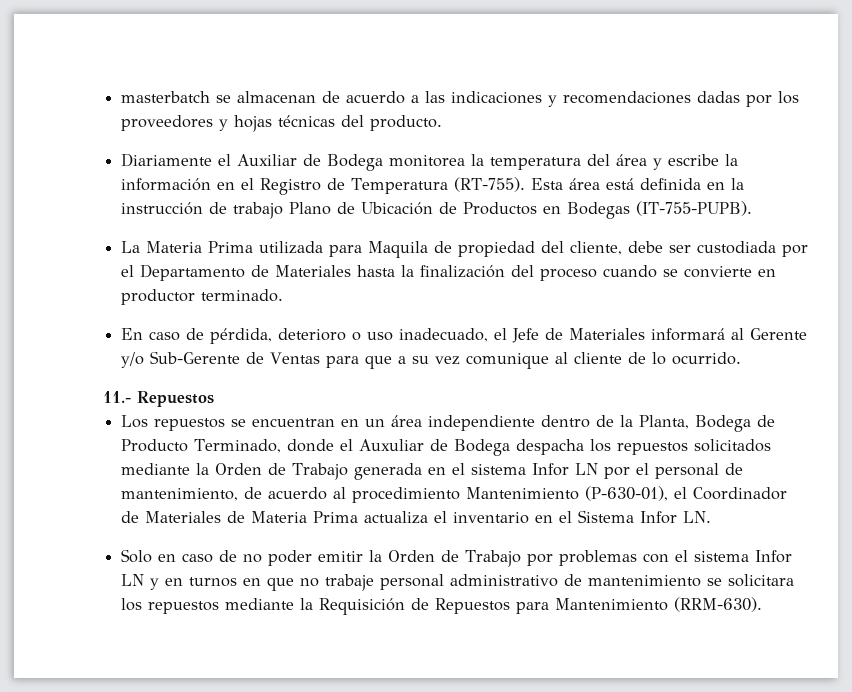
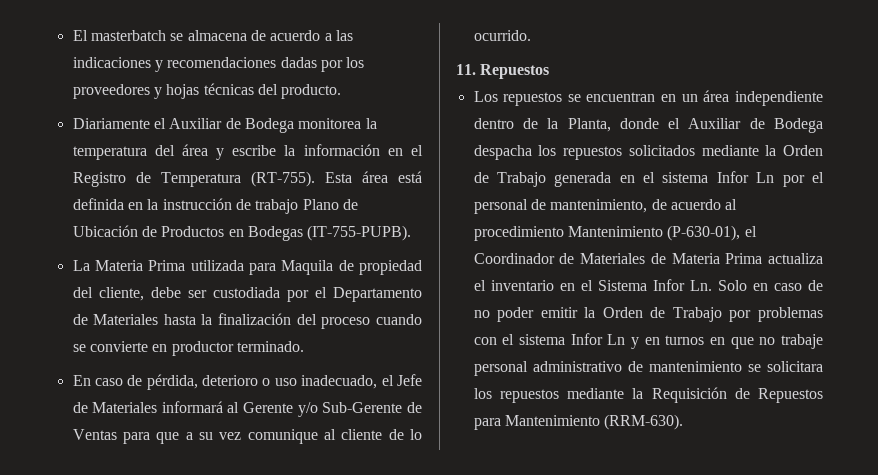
- masterbatch se almacenan de acuerdo a las indicaciones y recomendaciones dadas por los proveedores y hojas técnicas del producto.
+ El masterbatch se almacena de acuerdo a las indicaciones y recomendaciones dadas por los proveedores y hojas técnicas del producto.
- 11.- Repuestos
+ 11. Repuestos
- Los repuestos se encuentran en un área independiente dentro de la Planta, Bodega de Producto Terminado, donde el Auxuliar de Bodega despacha los repuestos solicitados mediante la Orden de Trabajo generada en el sistema Infor LN por el personal de mantenimiento, de acuerdo al procedimiento Mantenimiento (P-630-01), el Coordinador de Materiales de Materia Prima actualiza el inventario en el Sistema Infor LN.
- Solo en caso de no poder emitir la Orden de Trabajo por problemas con el sistema Infor LN y en turnos en que no trabaje personal administrativo de mantenimiento se solicitara los repuestos mediante la Requisición de Repuestos para Mantenimiento (RRM-630).
+ Los repuestos se encuentran en un área independiente dentro de la Planta, donde el Auxiliar de Bodega despacha los repuestos solicitados mediante la Orden de Trabajo generada en el sistema Infor Ln por el personal de mantenimiento, de acuerdo al procedimiento Mantenimiento (P-630-01), el Coordinador de Materiales de Materia Prima actualiza el inventario en el Sistema Infor Ln. Solo en caso de no poder emitir la Orden de Trabajo por problemas con el sistema Infor Ln y en turnos en que no trabaje personal administrativo de mantenimiento se solicitara los repuestos mediante la Requisición de Repuestos para Mantenimiento (RRM-630).

